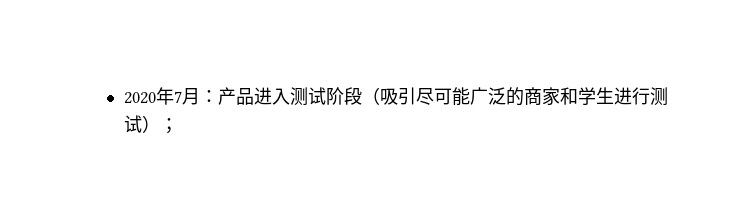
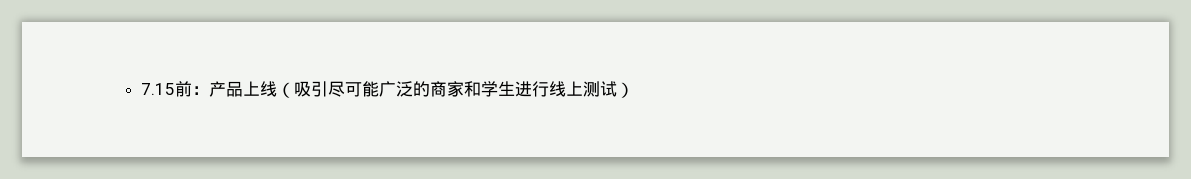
- 2020年7月：产品进入测试阶段（吸引尽可能广泛的商家和学生进行测试）；
+ 7.15前：产品上线（吸引尽可能广泛的商家和学生进行线上测试）

